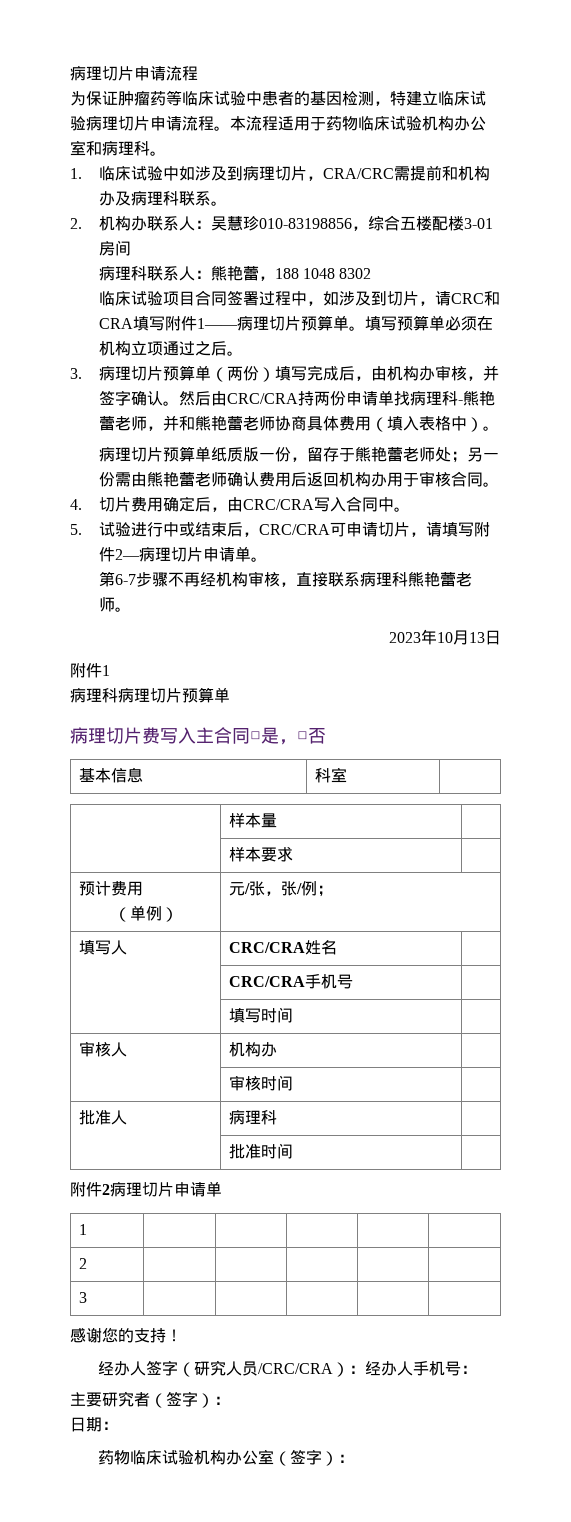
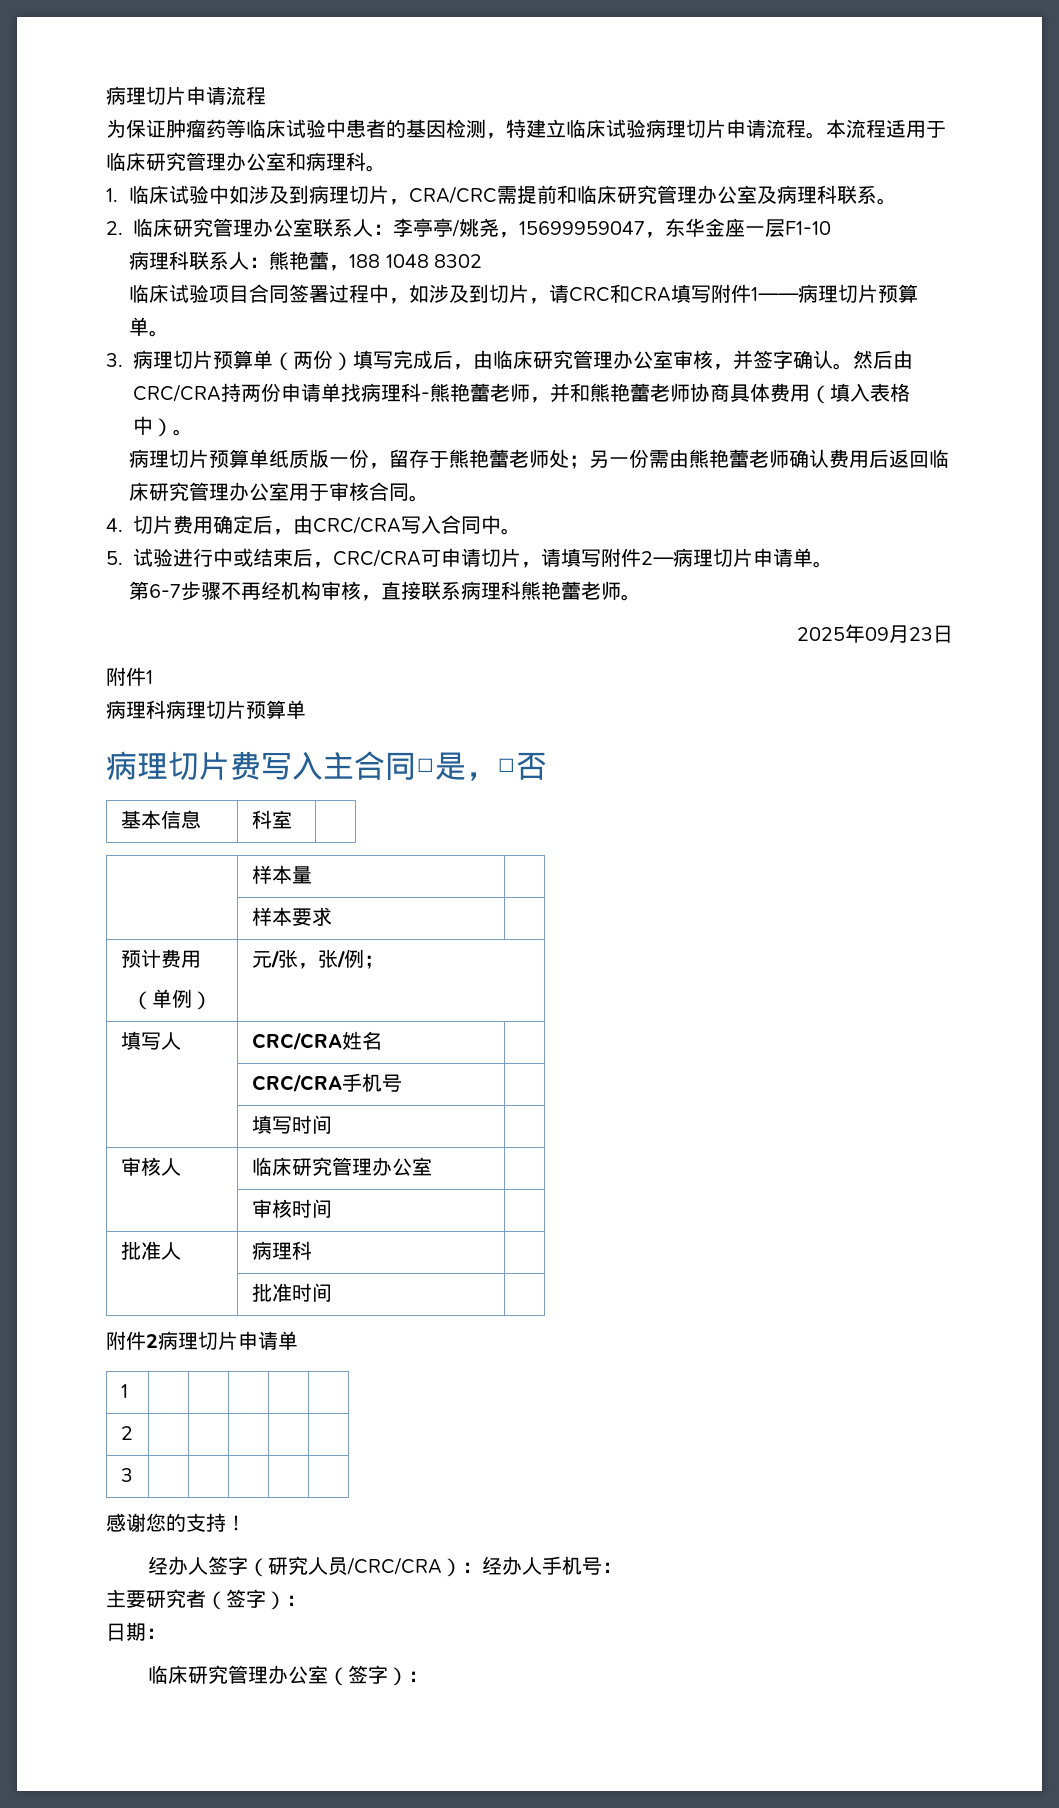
- 本流程适用于药物临床试验机构办公室和病理科。
+ 本流程适用于临床研究管理办公室和病理科。
- 1.临床试验中如涉及到病理切片，CRA/CRC需提前和机构办及病理科联系。
+ 1.临床试验中如涉及到病理切片，CRA/CRC需提前和临床研究管理办公室及病理科联系。
- 2.机构办联系人：吴慧珍010-83198856，综合五楼配楼3-01房间
+ 2.临床研究管理办公室联系人：李亭亭/姚尧，15699959047，东华金座一层F1-10
- 填写预算单必须在机构立项通过之后。
- 3.病理切片预算单（两份）填写完成后，由机构办审核，并签字确认。
+ 3.病理切片预算单（两份）填写完成后，由临床研究管理办公室审核，并签字确认。
- 病理切片预算单纸质版一份，留存于熊艳蕾老师处；另一份需由熊艳蕾老师确认费用后返回机构办用于审核合同。
+ 病理切片预算单纸质版一份，留存于熊艳蕾老师处；另一份需由熊艳蕾老师确认费用后返回临床研究管理办公室用于审核合同。
- 2023年10月13日
+ 2025年09月23日
- 审核人 | 机构办 |
+ 审核人 | 临床研究管理办公室 |
- 药物临床试验机构办公室（签字）：
+ 临床研究管理办公室（签字）：

